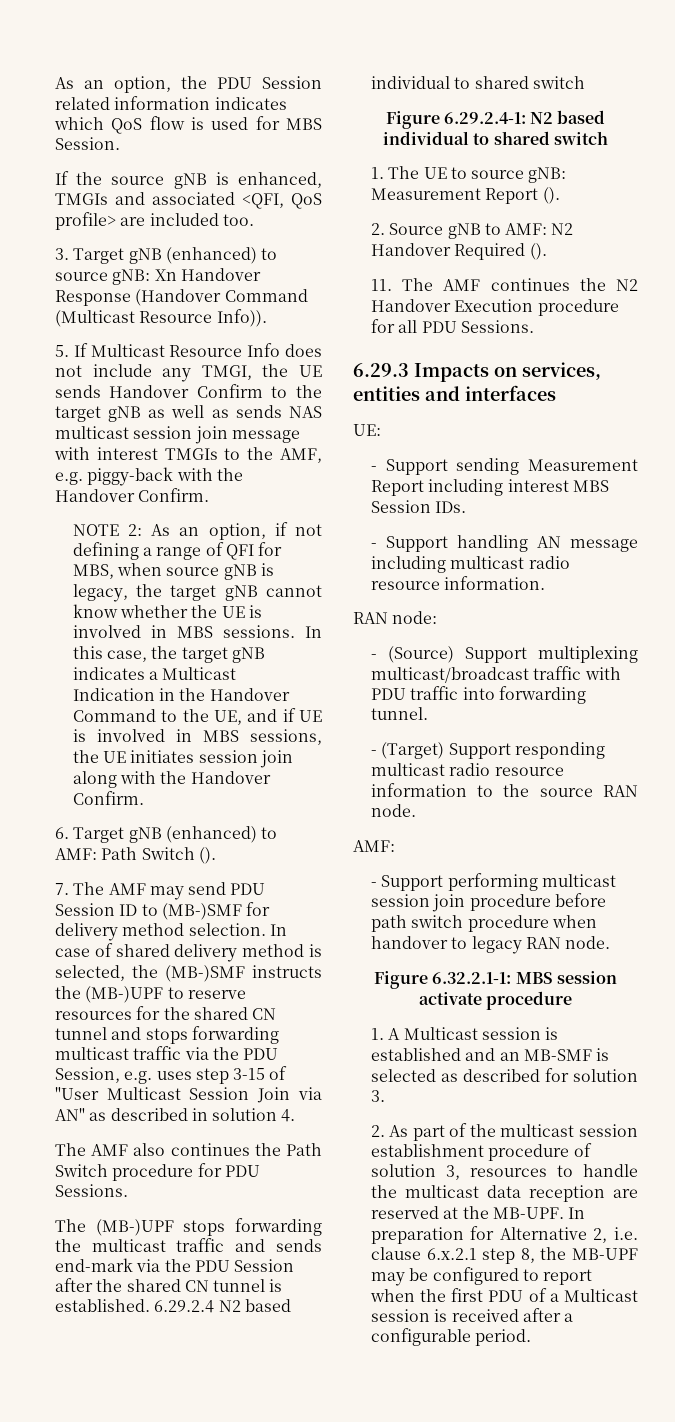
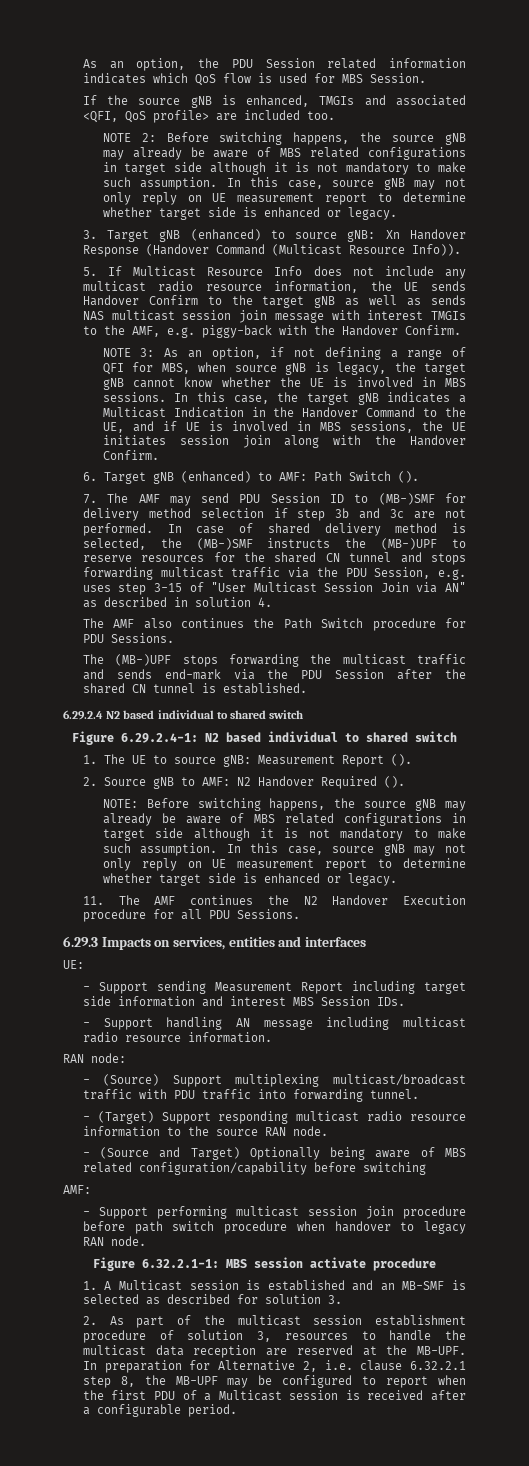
+ NOTE 2: Before switching happens, the source gNB may already be aware of MBS related configurations in target side although it is not mandatory to make such assumption. In this case, source gNB may not only reply on UE measurement report to determine whether target side is enhanced or legacy.
- 5. If Multicast Resource Info does not include any TMGI, the UE sends Handover Confirm to the target gNB as well as sends NAS multicast session join message with interest TMGIs to the AMF, e.g. piggy-back with the Handover Confirm.
+ 5. If Multicast Resource Info does not include any multicast radio resource information, the UE sends Handover Confirm to the target gNB as well as sends NAS multicast session join message with interest TMGIs to the AMF, e.g. piggy-back with the Handover Confirm.
- NOTE 2: As an option, if not defining a range of QFI for MBS, when source gNB is legacy, the target gNB cannot know whether the UE is involved in MBS sessions.
+ NOTE 3: As an option, if not defining a range of QFI for MBS, when source gNB is legacy, the target gNB cannot know whether the UE is involved in MBS sessions.
- 7. The AMF may send PDU Session ID to (MB-)SMF for delivery method selection.
+ 7. The AMF may send PDU Session ID to (MB-)SMF for delivery method selection if step 3b and 3c are not performed.
- The (MB-)UPF stops forwarding the multicast traffic and sends end-mark via the PDU Session after the shared CN tunnel is established. 6.29.2.4 N2 based individual to shared switch
+ The (MB-)UPF stops forwarding the multicast traffic and sends end-mark via the PDU Session after the shared CN tunnel is established.
+ 6.29.2.4 N2 based individual to shared switch
+ NOTE: Before switching happens, the source gNB may already be aware of MBS related configurations in target side although it is not mandatory to make such assumption. In this case, source gNB may not only reply on UE measurement report to determine whether target side is enhanced or legacy.
- - Support sending Measurement Report including interest MBS Session IDs.
+ - Support sending Measurement Report including target side information and interest MBS Session IDs.
+ - (Source and Target) Optionally being aware of MBS related configuration/capability before switching
- In preparation for Alternative 2, i.e. clause 6.x.2.1 step 8, the MB-UPF may be configured to report when the first PDU of a Multicast session is received after a configurable period.
+ In preparation for Alternative 2, i.e. clause 6.32.2.1 step 8, the MB-UPF may be configured to report when the first PDU of a Multicast session is received after a configurable period.

